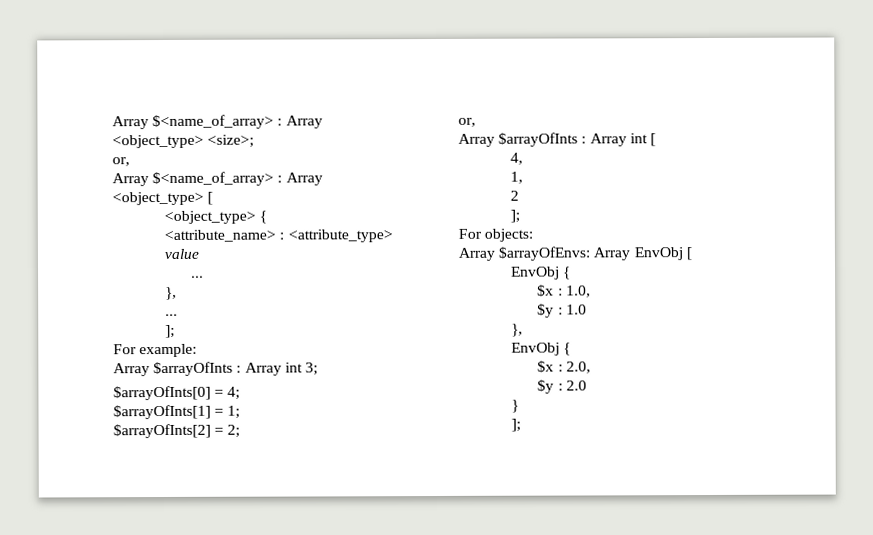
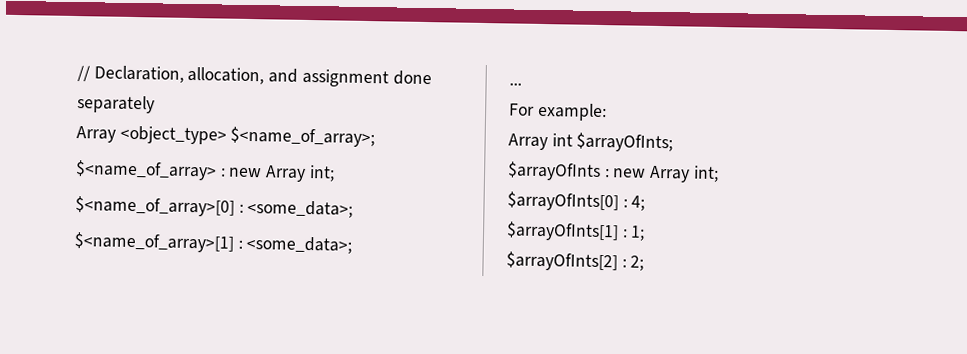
- Array $<name_of_array> : Array <object_type> <size>;
- or,
- Array $<name_of_array> : Array <object_type> [
- <object_type> {
- <attribute_name> : <attribute_type> value
+ // Declaration, allocation, and assignment done separately
+ Array <object_type> $<name_of_array>;
+ $<name_of_array> : new Array int;
+ $<name_of_array>[0] : <some_data>;
+ $<name_of_array>[1] : <some_data>;
  ...
- },
- ...
- ];
  For example:
- Array $arrayOfInts : Array int 3;
+ Array int $arrayOfInts;
+ $arrayOfInts : new Array int;
- $arrayOfInts[0] = 4;
+ $arrayOfInts[0] : 4;
- $arrayOfInts[1] = 1;
+ $arrayOfInts[1] : 1;
- $arrayOfInts[2] = 2;
- or,
- Array $arrayOfInts : Array int [
- 4,
- 1,
- 2
- ];
- For objects:
- Array $arrayOfEnvs: Array EnvObj [
- EnvObj {
- $x : 1.0,
- $y : 1.0
- },
- EnvObj {
- $x : 2.0,
- $y : 2.0
- }
- ];
+ $arrayOfInts[2] : 2;

